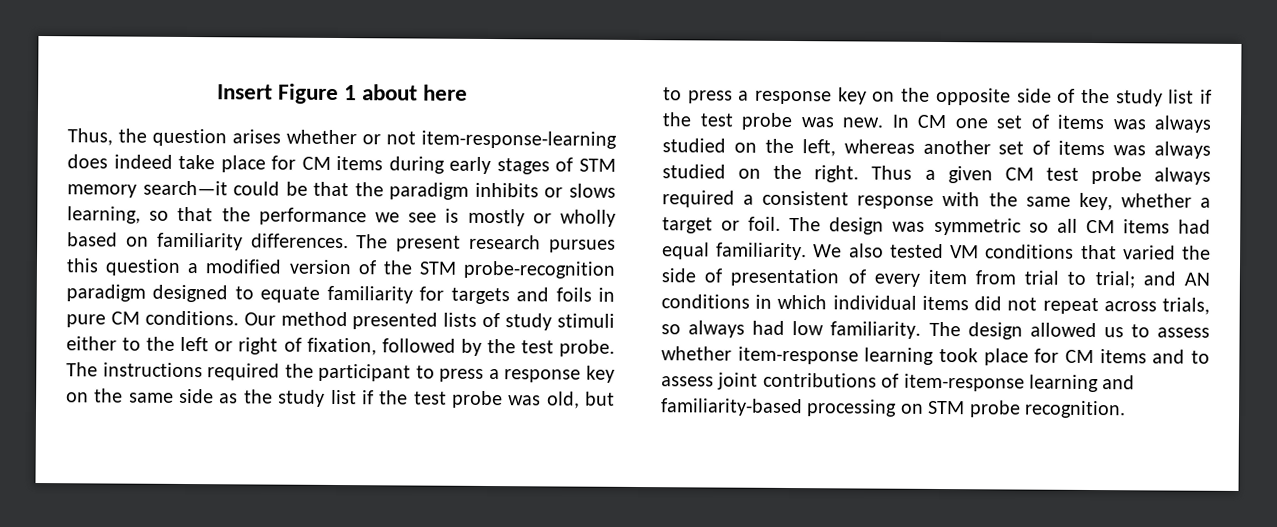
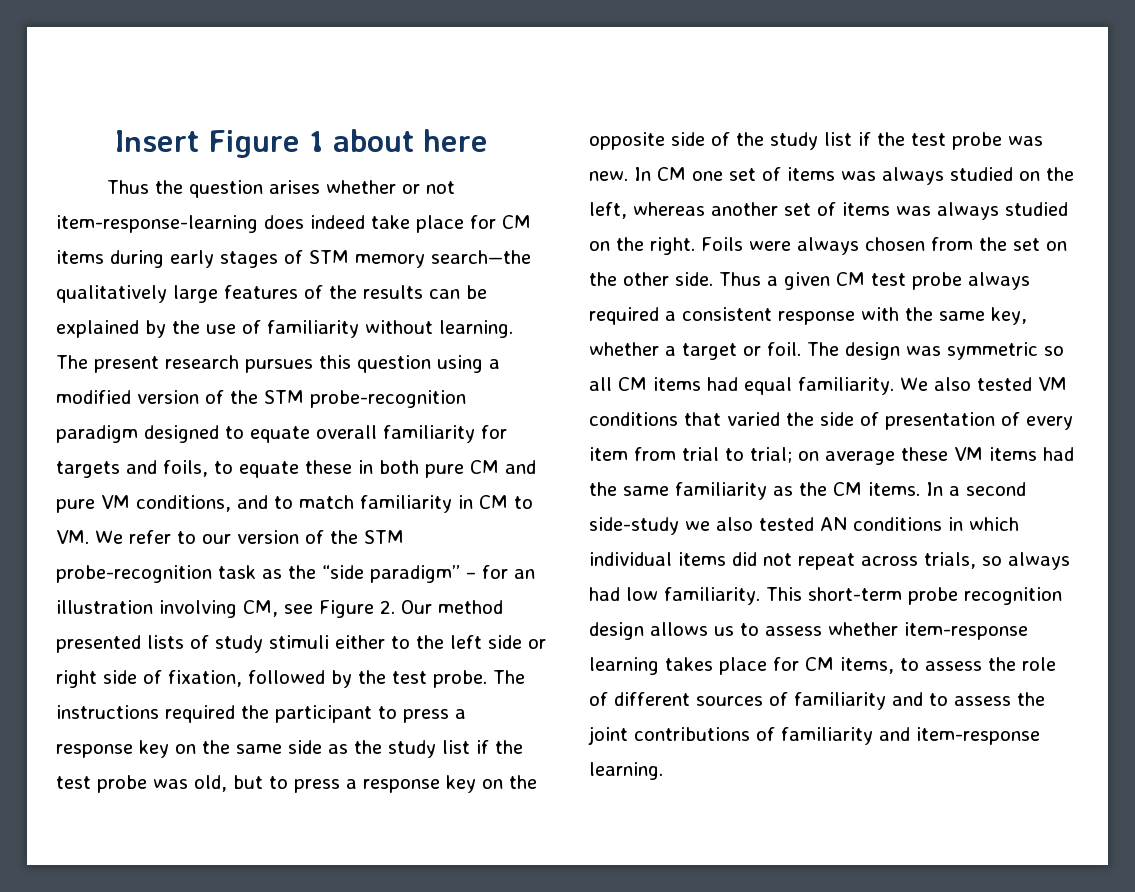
- Thus, the question arises whether or not item-response-learning does indeed take place for CM items during early stages of STM memory search—it could be that the paradigm inhibits or slows learning, so that the performance we see is mostly or wholly based on familiarity differences.
+ Thus the question arises whether or not item-response-learning does indeed take place for CM items during early stages of STM memory search—the qualitatively large features of the results can be explained by the use of familiarity without learning.
- The present research pursues this question a modified version of the STM probe-recognition paradigm designed to equate familiarity for targets and foils in pure CM conditions. Our method presented lists of study stimuli either to the left or right of fixation, followed by the test probe.
+ The present research pursues this question using a modified version of the STM probe-recognition paradigm designed to equate overall familiarity for targets and foils, to equate these in both pure CM and pure VM conditions, and to match familiarity in CM to VM. We refer to our version of the STM probe-recognition task as the “side paradigm” – for an illustration involving CM, see Figure 2. Our method presented lists of study stimuli either to the left side or right side of fixation, followed by the test probe.
+ Foils were always chosen from the set on the other side.
- We also tested VM conditions that varied the side of presentation of every item from trial to trial; and AN conditions in which individual items did not repeat across trials, so always had low familiarity.
+ We also tested VM conditions that varied the side of presentation of every item from trial to trial; on average these VM items had the same familiarity as the CM items. In a second side-study we also tested AN conditions in which individual items did not repeat across trials, so always had low familiarity.
- The design allowed us to assess whether item-response learning took place for CM items and to assess joint contributions of item-response learning and familiarity-based processing on STM probe recognition.
+ This short-term probe recognition design allows us to assess whether item-response learning takes place for CM items, to assess the role of different sources of familiarity and to assess the joint contributions of familiarity and item-response learning.

